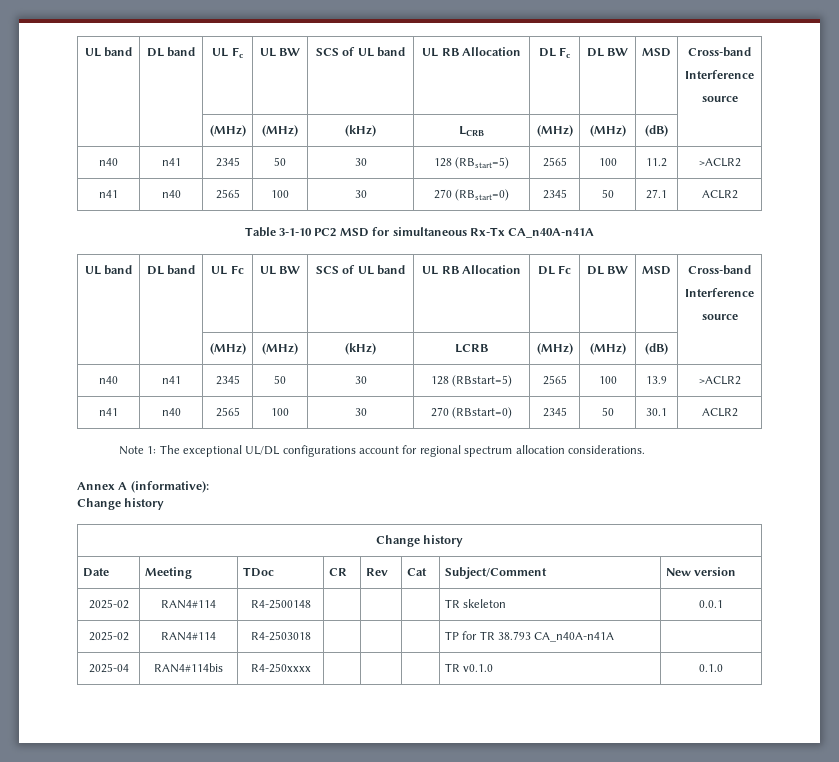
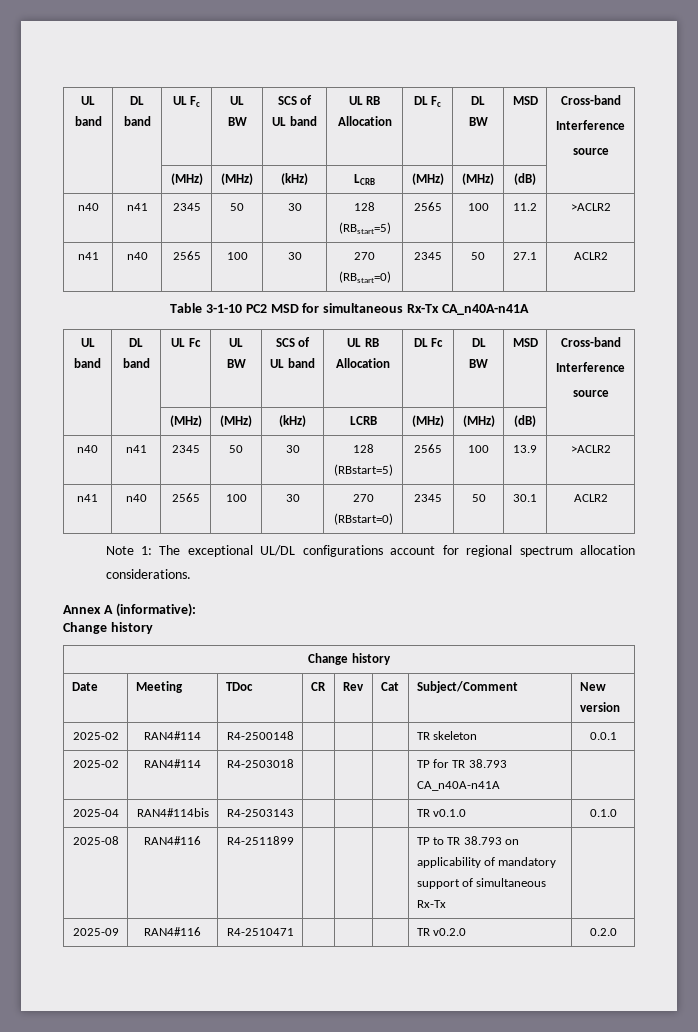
- 2025-04 | RAN4#114bis | R4-250xxxx | | | | TR v0.1.0 | 0.1.0
+ 2025-04 | RAN4#114bis | R4-2503143 | | | | TR v0.1.0 | 0.1.0
+ 2025-08 | RAN4#116 | R4-2511899 | | | | TP to TR 38.793 on applicability of mandatory support of simultaneous Rx-Tx |
+ 2025-09 | RAN4#116 | R4-2510471 | | | | TR v0.2.0 | 0.2.0

